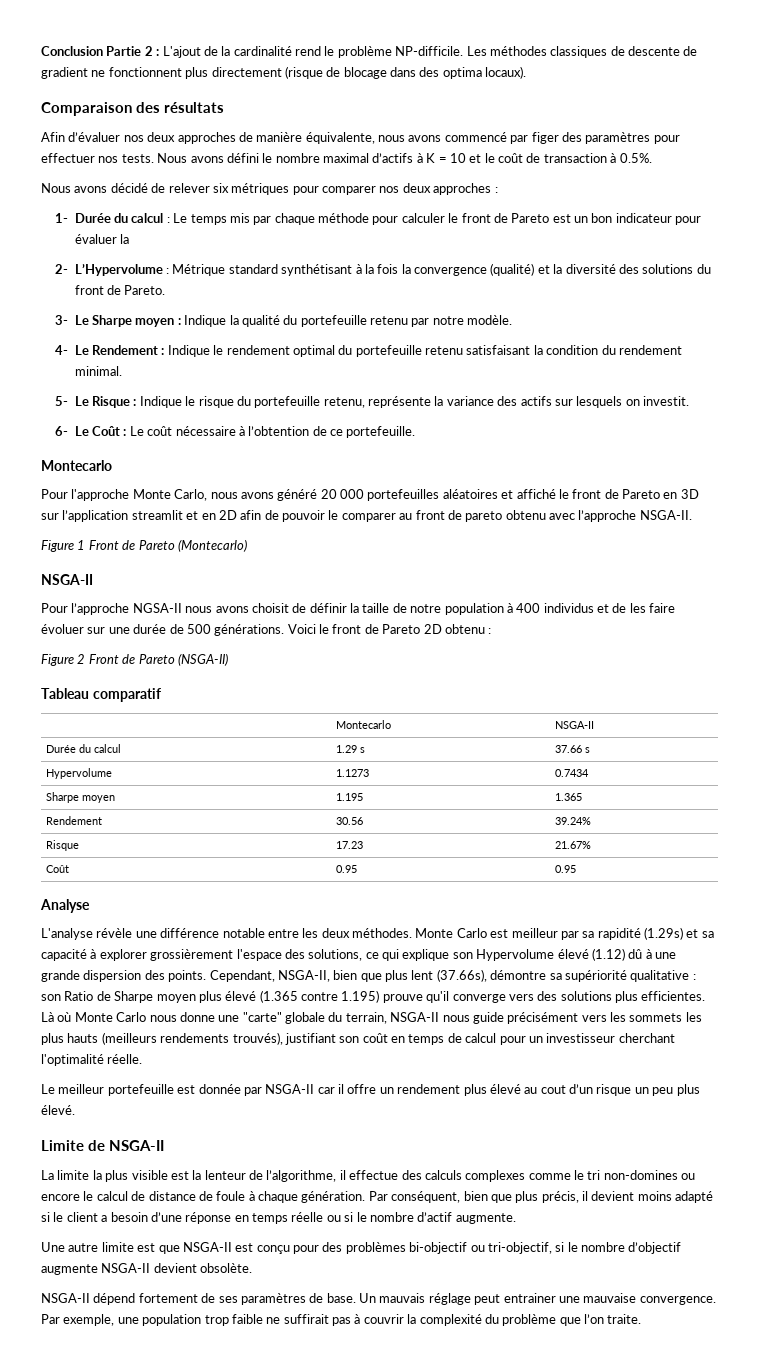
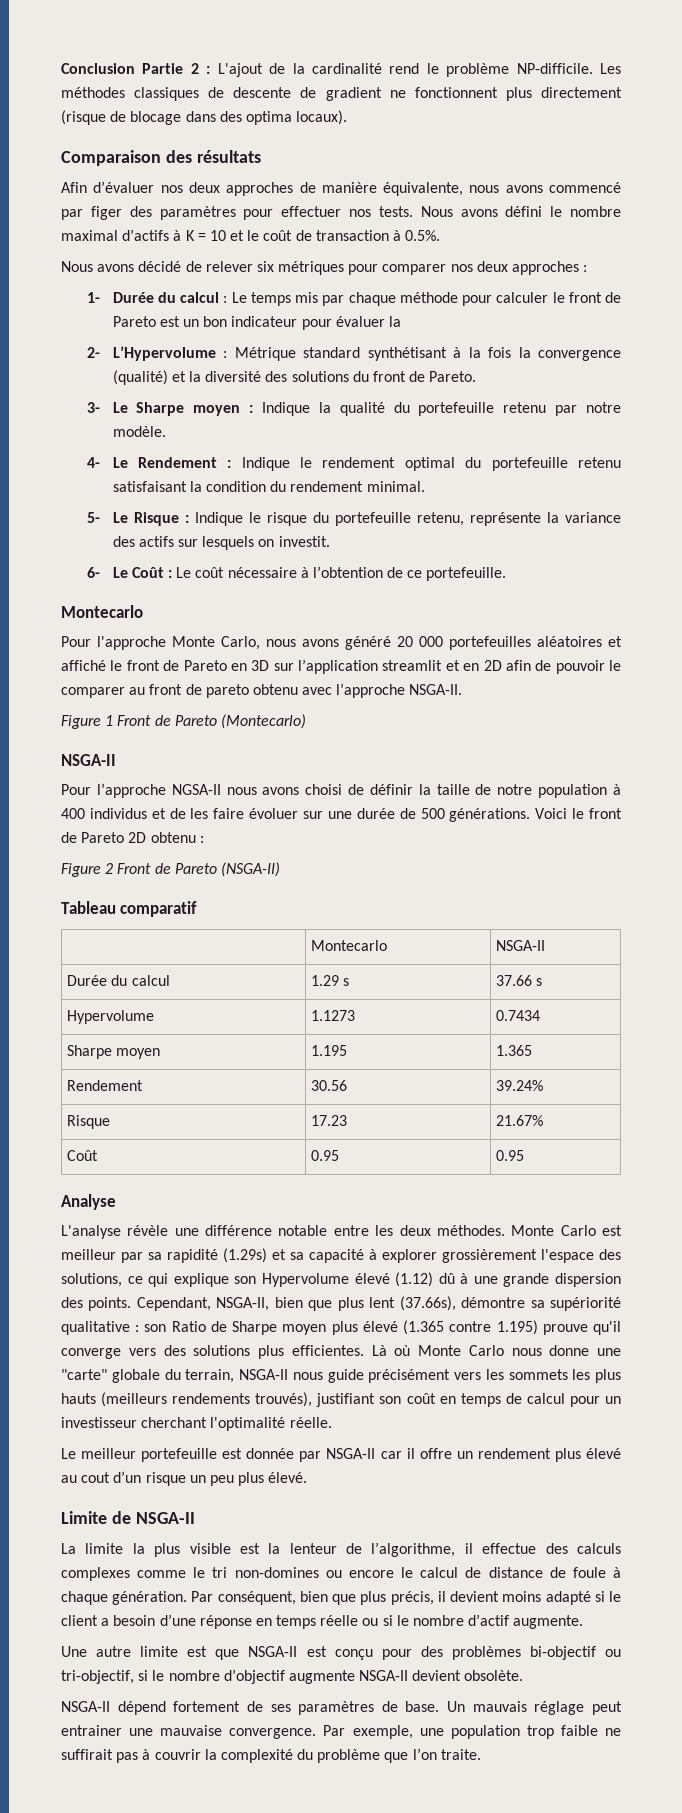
- Pour l’approche NGSA-II nous avons choisit de définir la taille de notre population à 400 individus et de les faire évoluer sur une durée de 500 générations.
+ Pour l’approche NGSA-II nous avons choisi de définir la taille de notre population à 400 individus et de les faire évoluer sur une durée de 500 générations.

